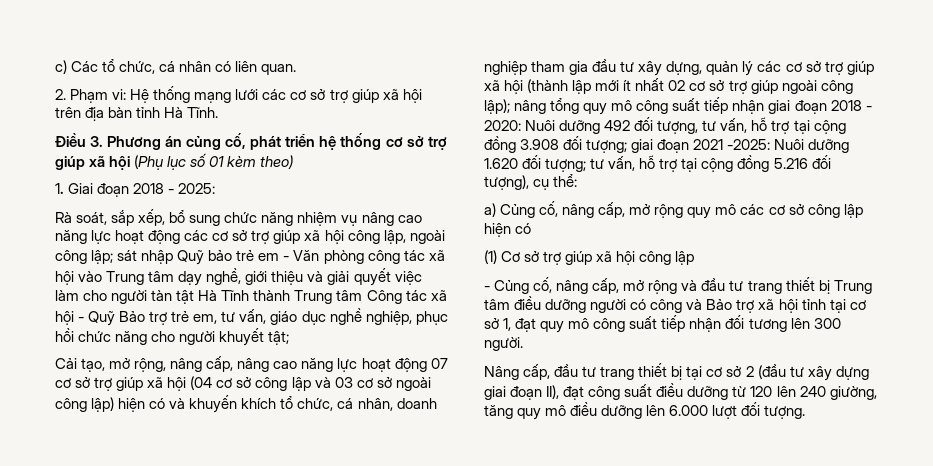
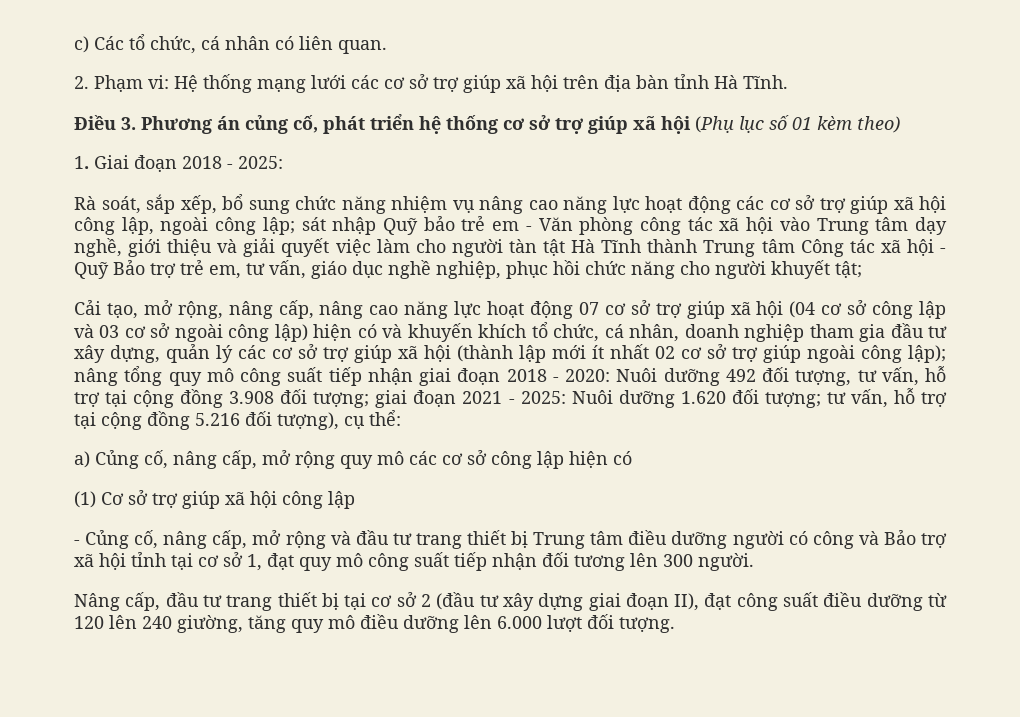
- giai đoạn 2021 -2025:
+ giai đoạn 2021 - 2025:

